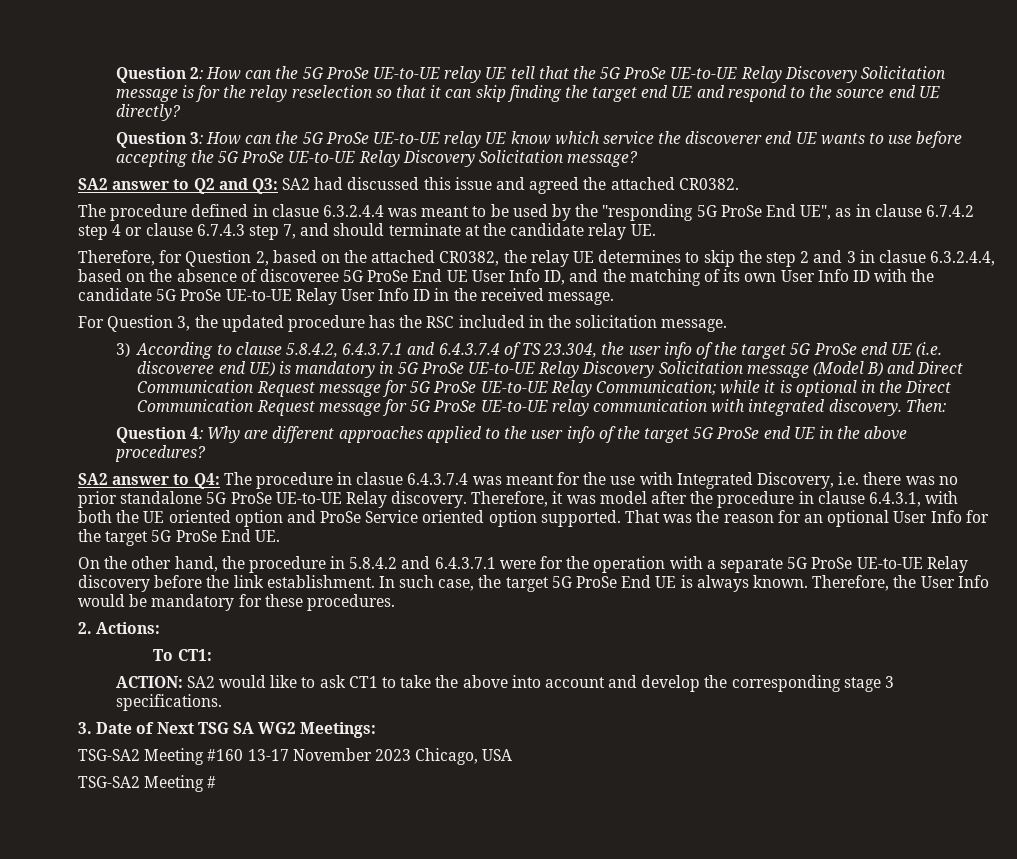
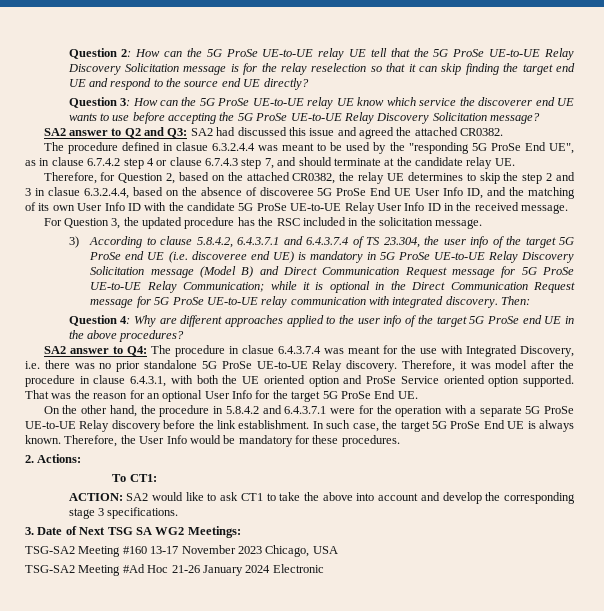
- TSG-SA2 Meeting #
+ TSG-SA2 Meeting #Ad Hoc 21-26 January 2024 Electronic

